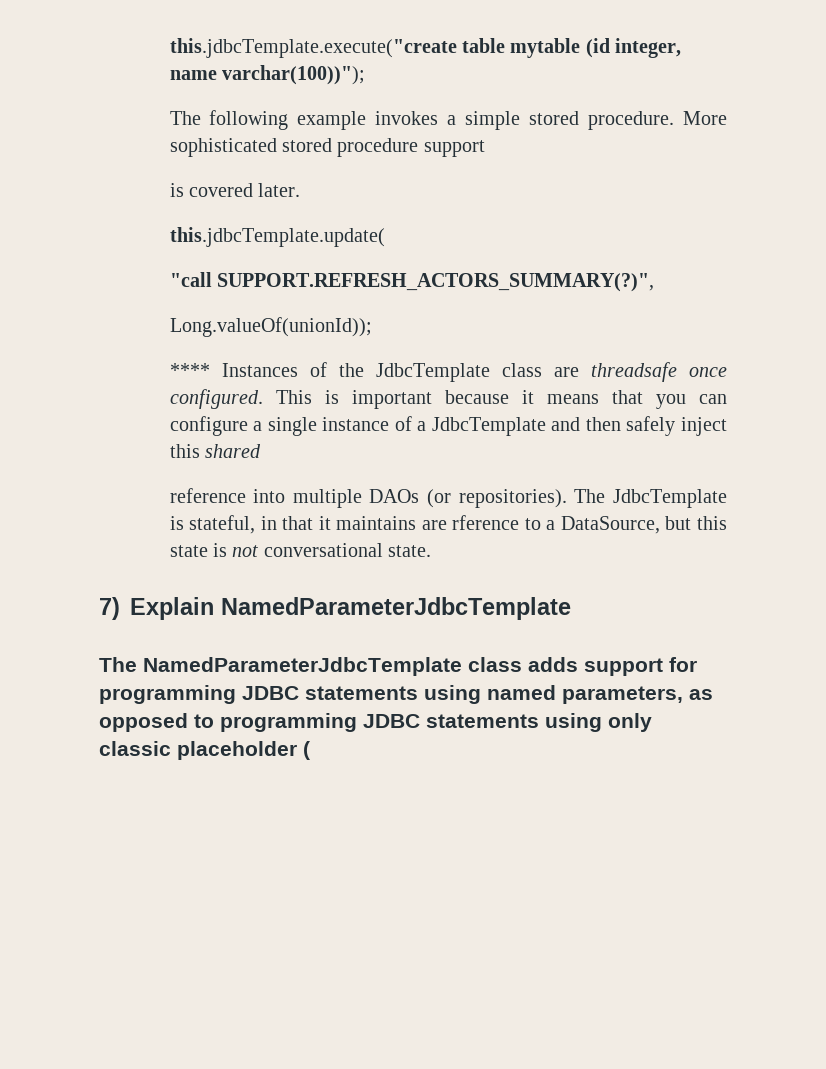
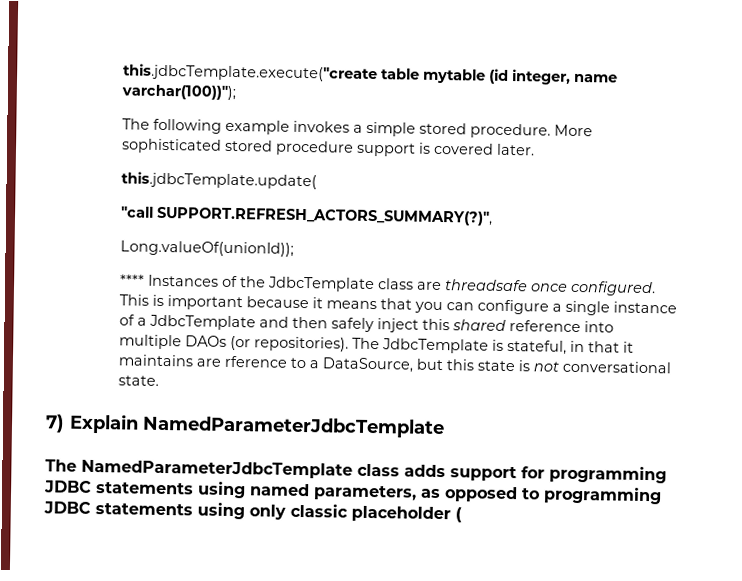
- More sophisticated stored procedure support
- is covered later.
+ More sophisticated stored procedure support is covered later.
- This is important because it means that you can configure a single instance of a JdbcTemplate and then safely inject this shared
- reference into multiple DAOs (or repositories).
+ This is important because it means that you can configure a single instance of a JdbcTemplate and then safely inject this shared reference into multiple DAOs (or repositories).

